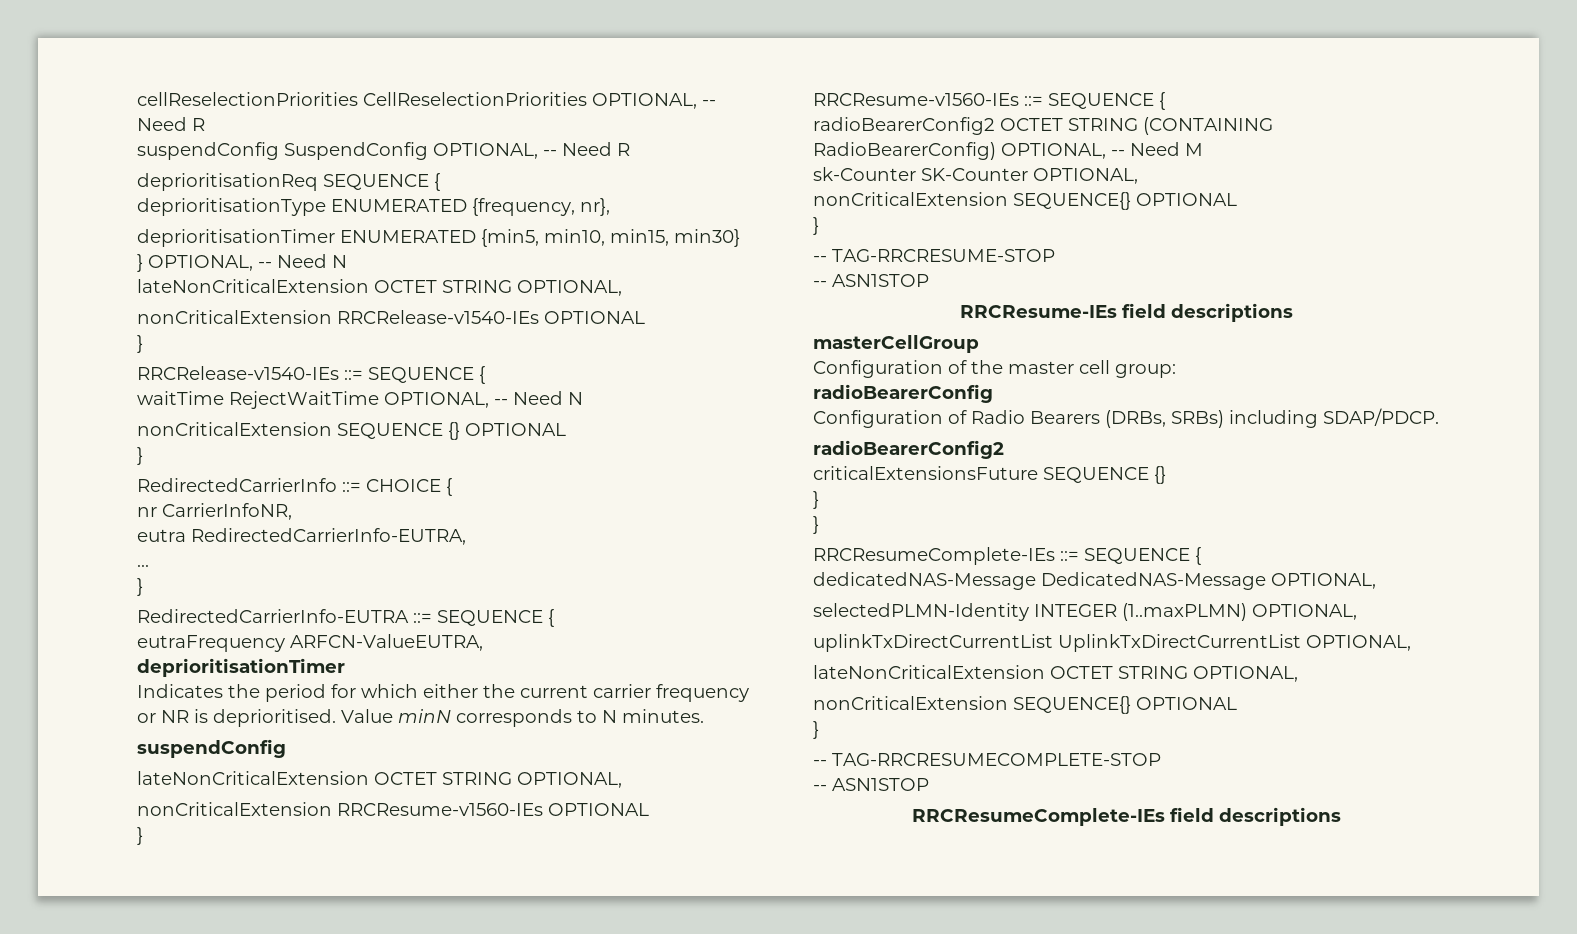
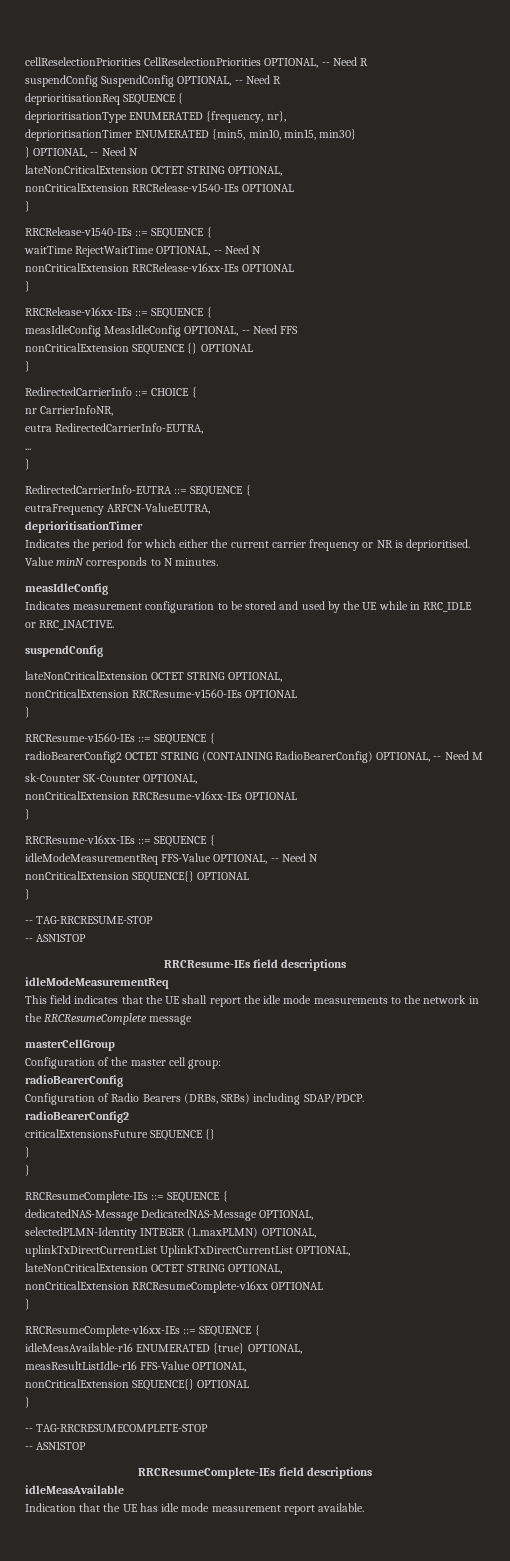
+ nonCriticalExtension RRCRelease-v16xx-IEs OPTIONAL
+ }
+ RRCRelease-v16xx-IEs ::= SEQUENCE {
+ measIdleConfig MeasIdleConfig OPTIONAL, -- Need FFS
  Value minN corresponds to N minutes.
+ measIdleConfig
+ Indicates measurement configuration to be stored and used by the UE while in RRC_IDLE or RRC_INACTIVE.
+ nonCriticalExtension RRCResume-v16xx-IEs OPTIONAL
+ }
+ RRCResume-v16xx-IEs ::= SEQUENCE {
+ idleModeMeasurementReq FFS-Value OPTIONAL, -- Need N
  RRCResume-IEs field descriptions
+ idleModeMeasurementReq
+ This field indicates that the UE shall report the idle mode measurements to the network in the RRCResumeComplete message
+ nonCriticalExtension RRCResumeComplete-v16xx OPTIONAL
+ }
+ RRCResumeComplete-v16xx-IEs ::= SEQUENCE {
+ idleMeasAvailable-r16 ENUMERATED {true} OPTIONAL,
+ measResultListIdle-r16 FFS-Value OPTIONAL,
+ idleMeasAvailable
+ Indication that the UE has idle mode measurement report available.

